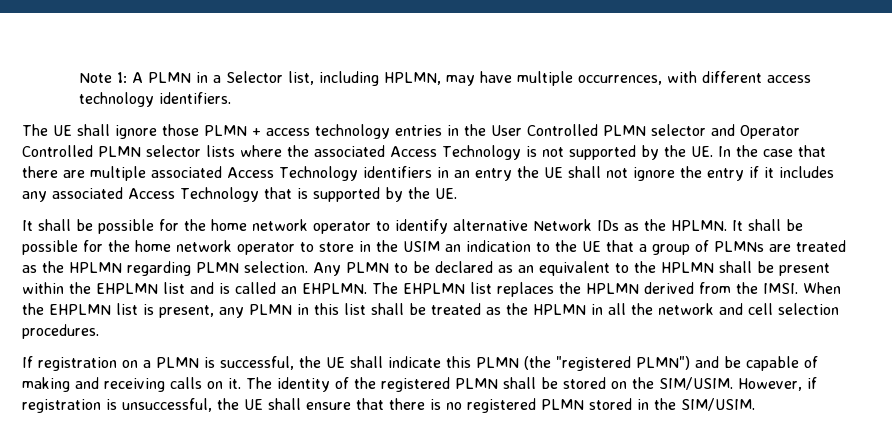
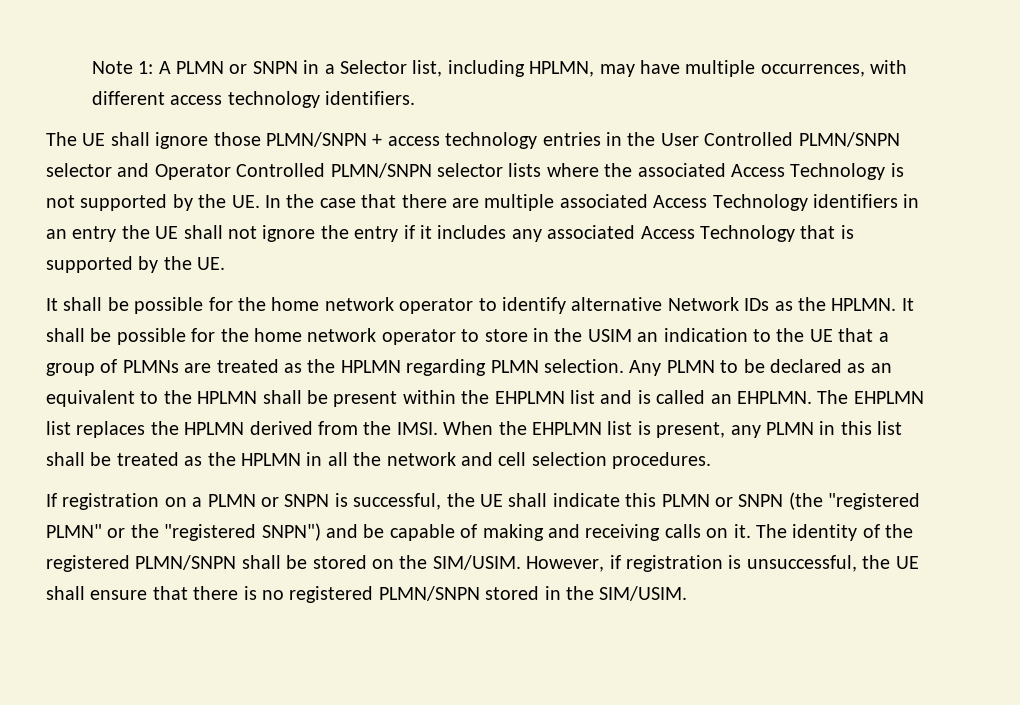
- Note 1: A PLMN in a Selector list, including HPLMN, may have multiple occurrences, with different access technology identifiers.
+ Note 1: A PLMN or SNPN in a Selector list, including HPLMN, may have multiple occurrences, with different access technology identifiers.
- The UE shall ignore those PLMN + access technology entries in the User Controlled PLMN selector and Operator Controlled PLMN selector lists where the associated Access Technology is not supported by the UE. In the case that there are multiple associated Access Technology identifiers in an entry the UE shall not ignore the entry if it includes any associated Access Technology that is supported by the UE.
+ The UE shall ignore those PLMN/SNPN + access technology entries in the User Controlled PLMN/SNPN selector and Operator Controlled PLMN/SNPN selector lists where the associated Access Technology is not supported by the UE. In the case that there are multiple associated Access Technology identifiers in an entry the UE shall not ignore the entry if it includes any associated Access Technology that is supported by the UE.
- If registration on a PLMN is successful, the UE shall indicate this PLMN (the "registered PLMN") and be capable of making and receiving calls on it.
+ If registration on a PLMN or SNPN is successful, the UE shall indicate this PLMN or SNPN (the "registered PLMN" or the "registered SNPN") and be capable of making and receiving calls on it.
- The identity of the registered PLMN shall be stored on the SIM/USIM.
+ The identity of the registered PLMN/SNPN shall be stored on the SIM/USIM.
- However, if registration is unsuccessful, the UE shall ensure that there is no registered PLMN stored in the SIM/USIM.
+ However, if registration is unsuccessful, the UE shall ensure that there is no registered PLMN/SNPN stored in the SIM/USIM.

